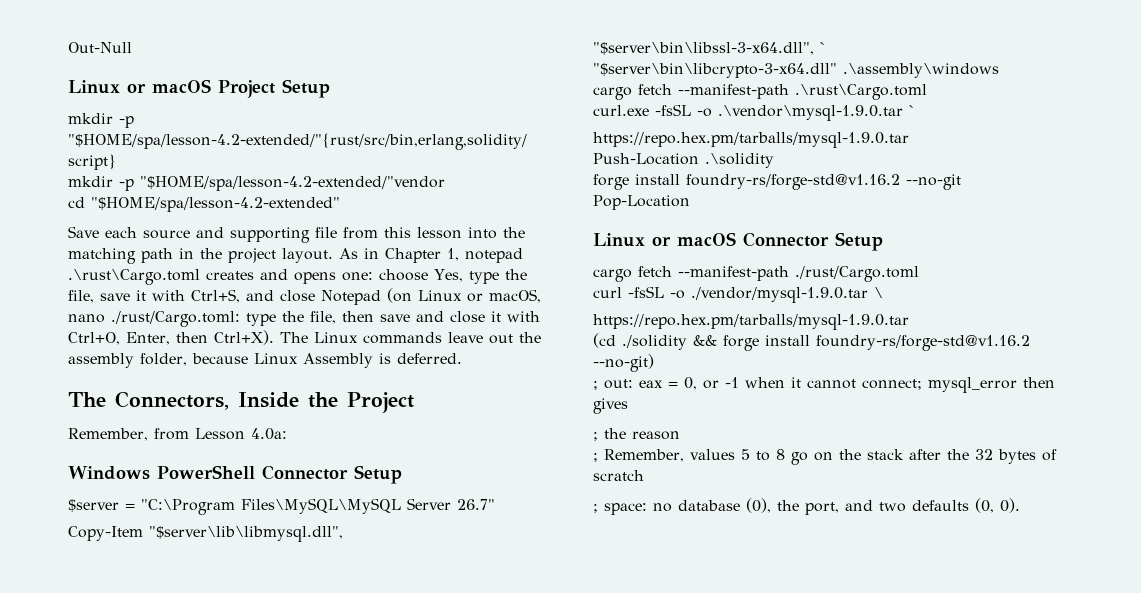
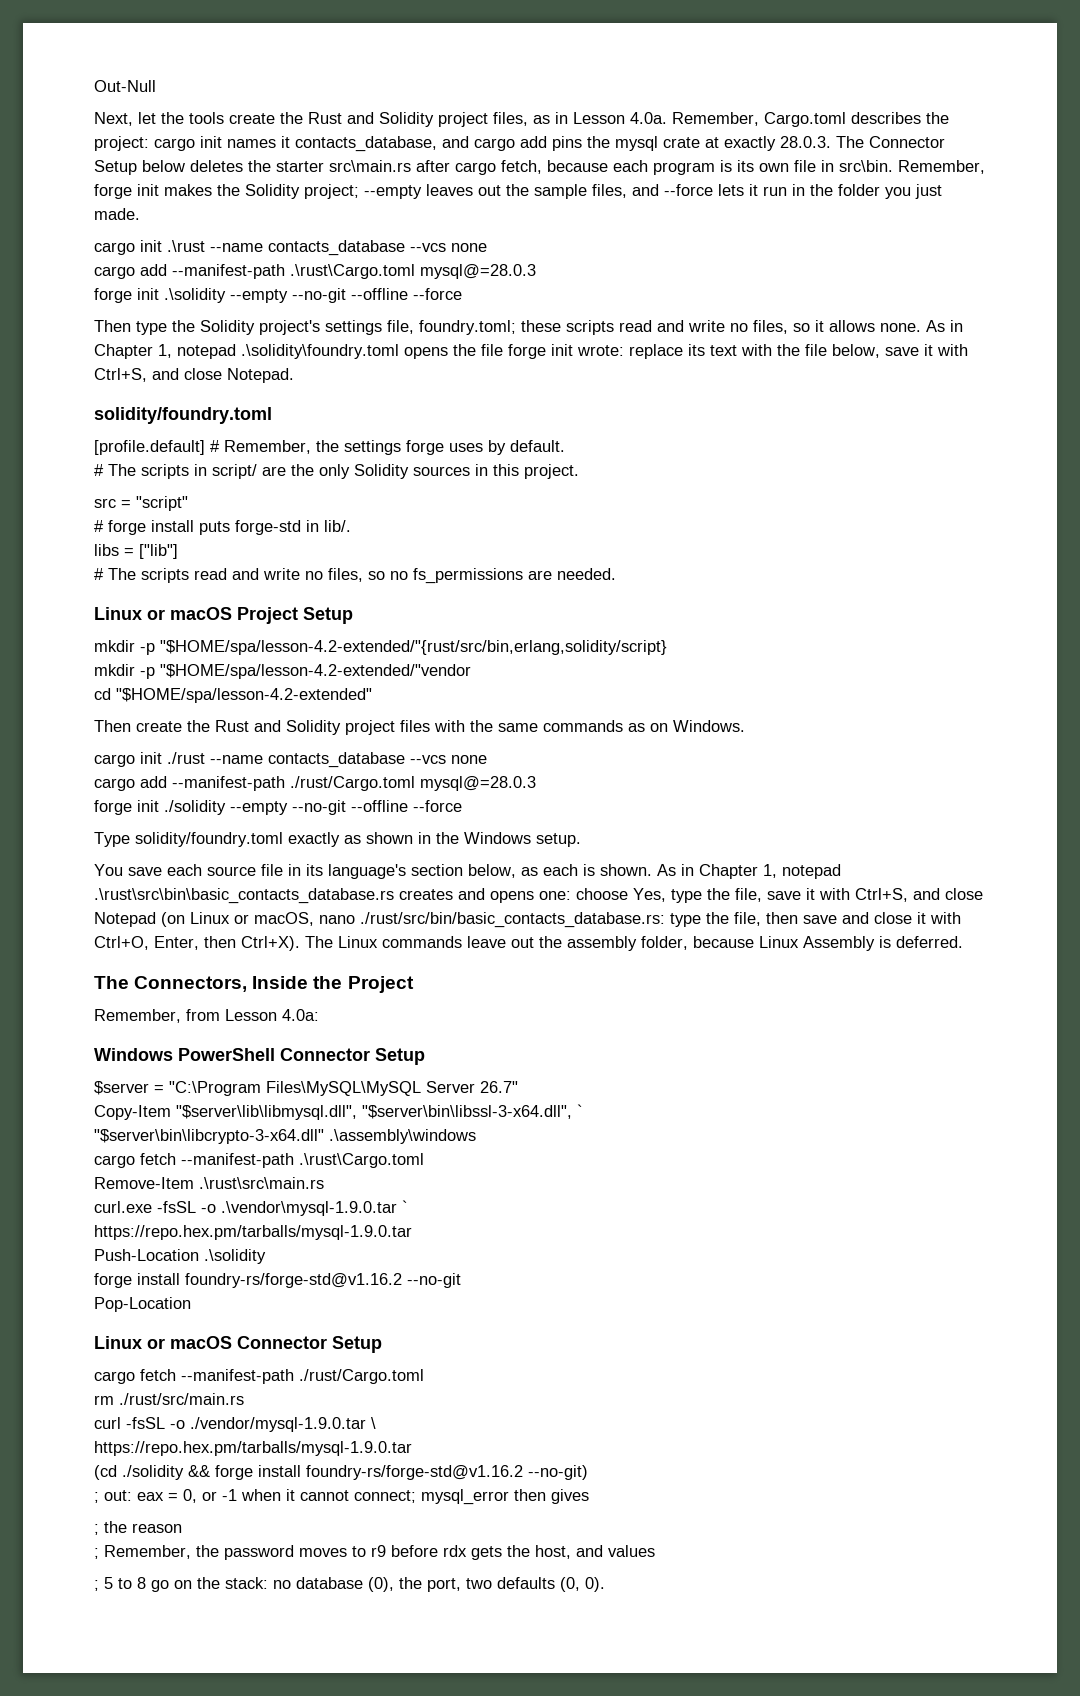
+ Next, let the tools create the Rust and Solidity project files, as in Lesson 4.0a. Remember, Cargo.toml describes the project: cargo init names it contacts_database, and cargo add pins the mysql crate at exactly 28.0.3. The Connector Setup below deletes the starter src\main.rs after cargo fetch, because each program is its own file in src\bin. Remember, forge init makes the Solidity project; --empty leaves out the sample files, and --force lets it run in the folder you just made.
+ cargo init .\rust --name contacts_database --vcs none
+ cargo add --manifest-path .\rust\Cargo.toml mysql@=28.0.3
+ forge init .\solidity --empty --no-git --offline --force
+ Then type the Solidity project's settings file, foundry.toml; these scripts read and write no files, so it allows none. As in Chapter 1, notepad .\solidity\foundry.toml opens the file forge init wrote: replace its text with the file below, save it with Ctrl+S, and close Notepad.
+ solidity/foundry.toml
+ [profile.default] # Remember, the settings forge uses by default.
+ # The scripts in script/ are the only Solidity sources in this project.
+ src = "script"
+ # forge install puts forge-std in lib/.
+ libs = ["lib"]
+ # The scripts read and write no files, so no fs_permissions are needed.
- Save each source and supporting file from this lesson into the matching path in the project layout. As in Chapter 1, notepad .\rust\Cargo.toml creates and opens one: choose Yes, type the file, save it with Ctrl+S, and close Notepad (on Linux or macOS, nano ./rust/Cargo.toml: type the file, then save and close it with Ctrl+O, Enter, then Ctrl+X).
+ Then create the Rust and Solidity project files with the same commands as on Windows.
+ cargo init ./rust --name contacts_database --vcs none
+ cargo add --manifest-path ./rust/Cargo.toml mysql@=28.0.3
+ forge init ./solidity --empty --no-git --offline --force
+ Type solidity/foundry.toml exactly as shown in the Windows setup.
+ You save each source file in its language's section below, as each is shown. As in Chapter 1, notepad .\rust\src\bin\basic_contacts_database.rs creates and opens one: choose Yes, type the file, save it with Ctrl+S, and close Notepad (on Linux or macOS, nano ./rust/src/bin/basic_contacts_database.rs: type the file, then save and close it with Ctrl+O, Enter, then Ctrl+X).
+ Remove-Item .\rust\src\main.rs
+ rm ./rust/src/main.rs
- ; Remember, values 5 to 8 go on the stack after the 32 bytes of scratch
- ; space: no database (0), the port, and two defaults (0, 0).
+ ; Remember, the password moves to r9 before rdx gets the host, and values
+ ; 5 to 8 go on the stack: no database (0), the port, two defaults (0, 0).

